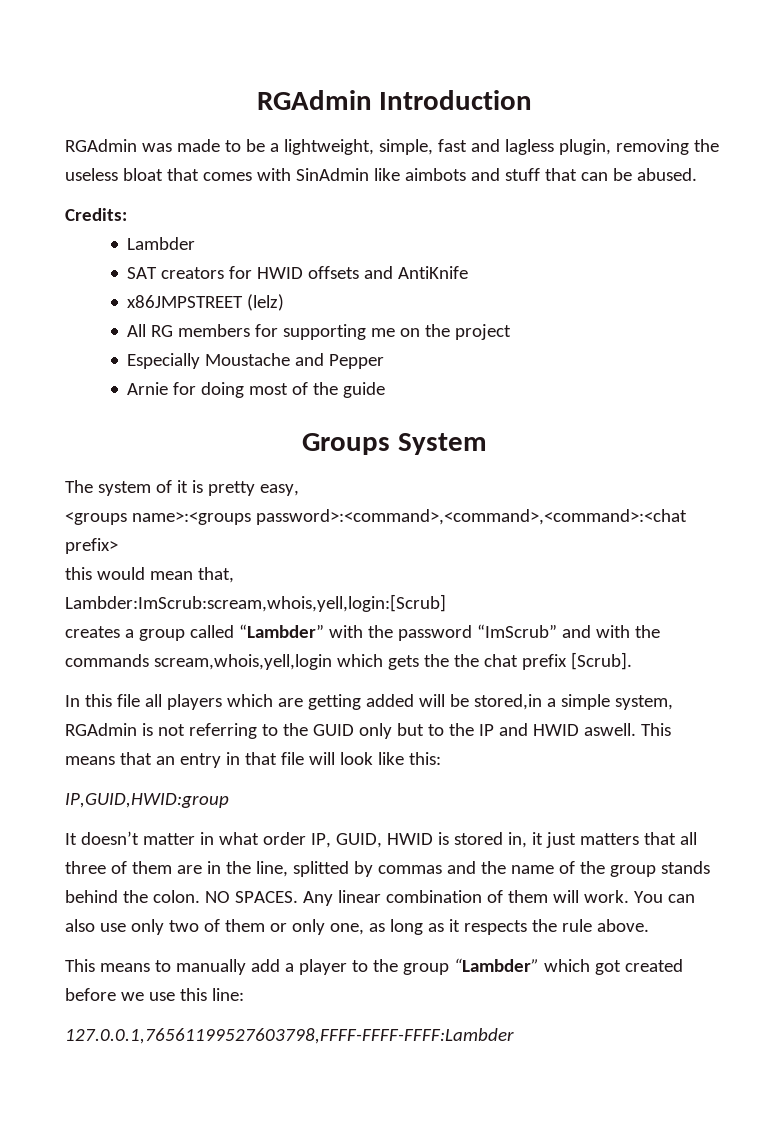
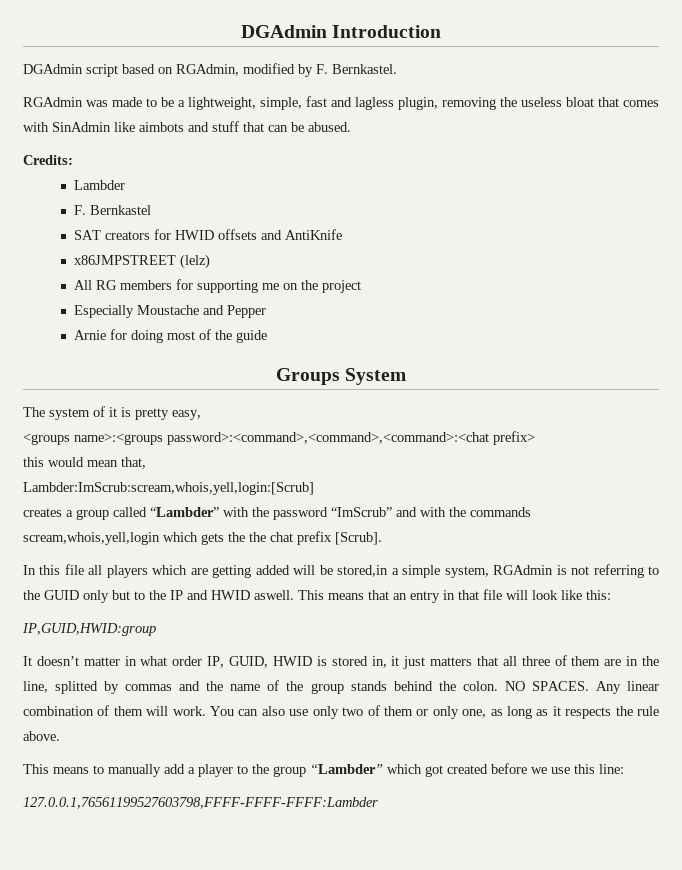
- RGAdmin Introduction
+ DGAdmin Introduction
+ DGAdmin script based on RGAdmin, modified by F. Bernkastel.
+ F. Bernkastel

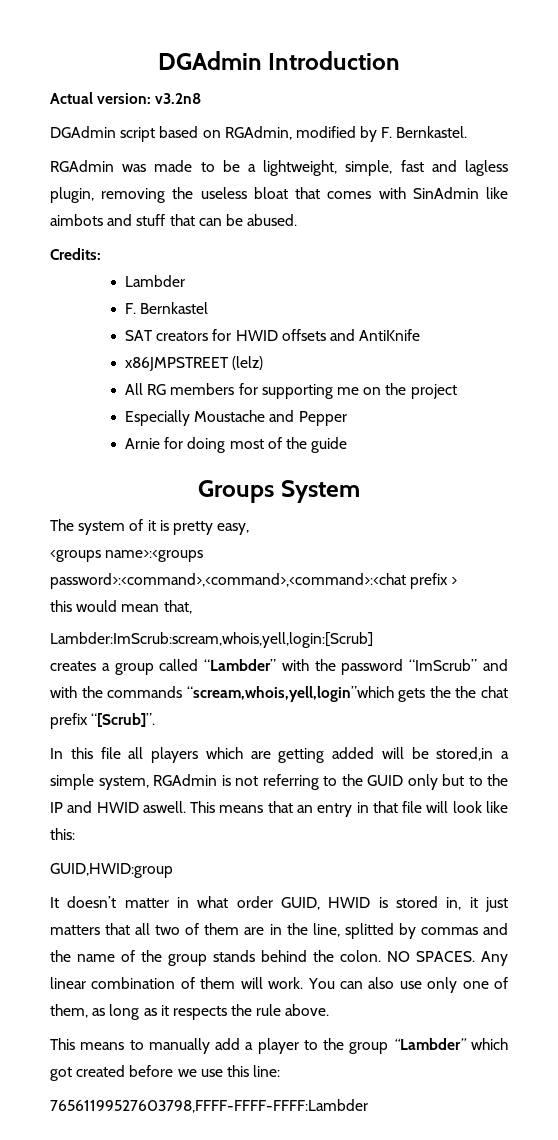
+ Actual version: v3.2n8
- <groups name>:<groups password>:<command>,<command>,<command>:<chat prefix>
+ <groups name>:<groups password>:<command>,<command>,<command>:<chat prefix >
- creates a group called “Lambder” with the password “ImScrub” and with the commands scream,whois,yell,login which gets the the chat prefix [Scrub].
+ creates a group called “Lambder” with the password “ImScrub” and with the commands “scream,whois,yell,login”which gets the the chat prefix “[Scrub]”.
- IP,GUID,HWID:group
+ GUID,HWID:group
- It doesn’t matter in what order IP, GUID, HWID is stored in, it just matters that all three of them are in the line, splitted by commas and the name of the group stands behind the colon.
+ It doesn’t matter in what order GUID, HWID is stored in, it just matters that all two of them are in the line, splitted by commas and the name of the group stands behind the colon.
- You can also use only two of them or only one, as long as it respects the rule above.
+ You can also use only one of them, as long as it respects the rule above.
- 127.0.0.1,76561199527603798,FFFF-FFFF-FFFF:Lambder
+ 76561199527603798,FFFF-FFFF-FFFF:Lambder

